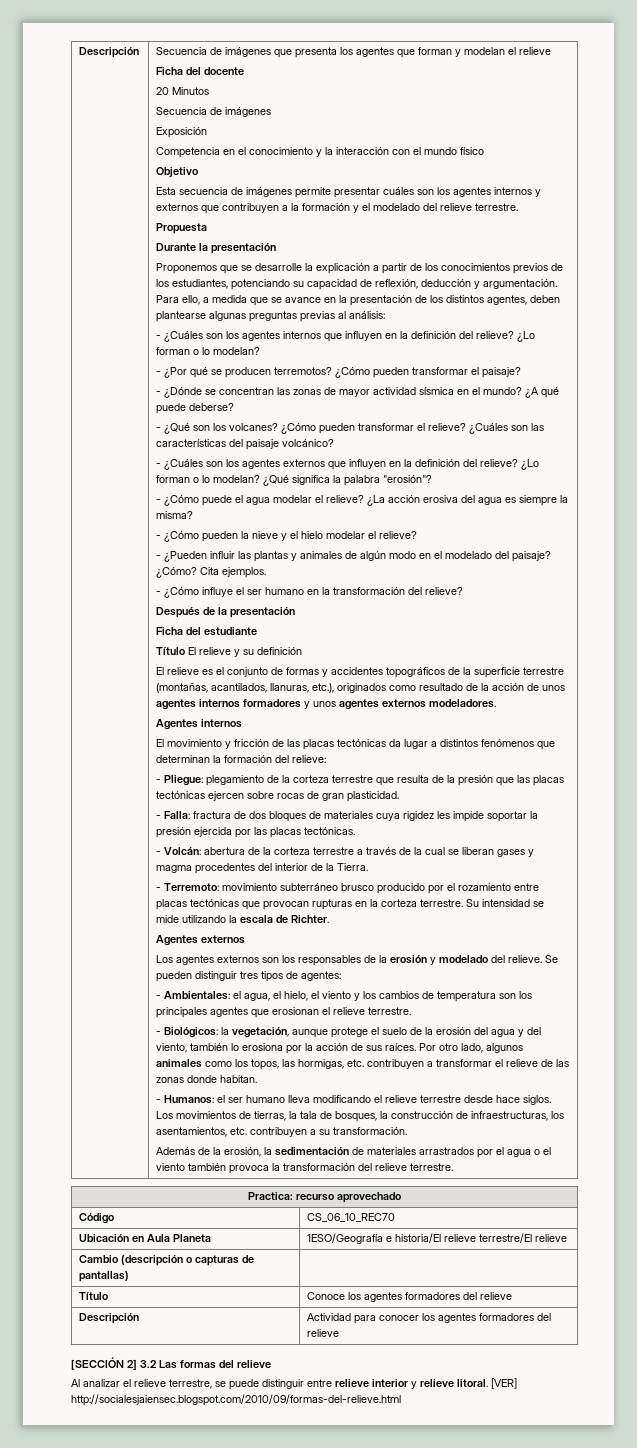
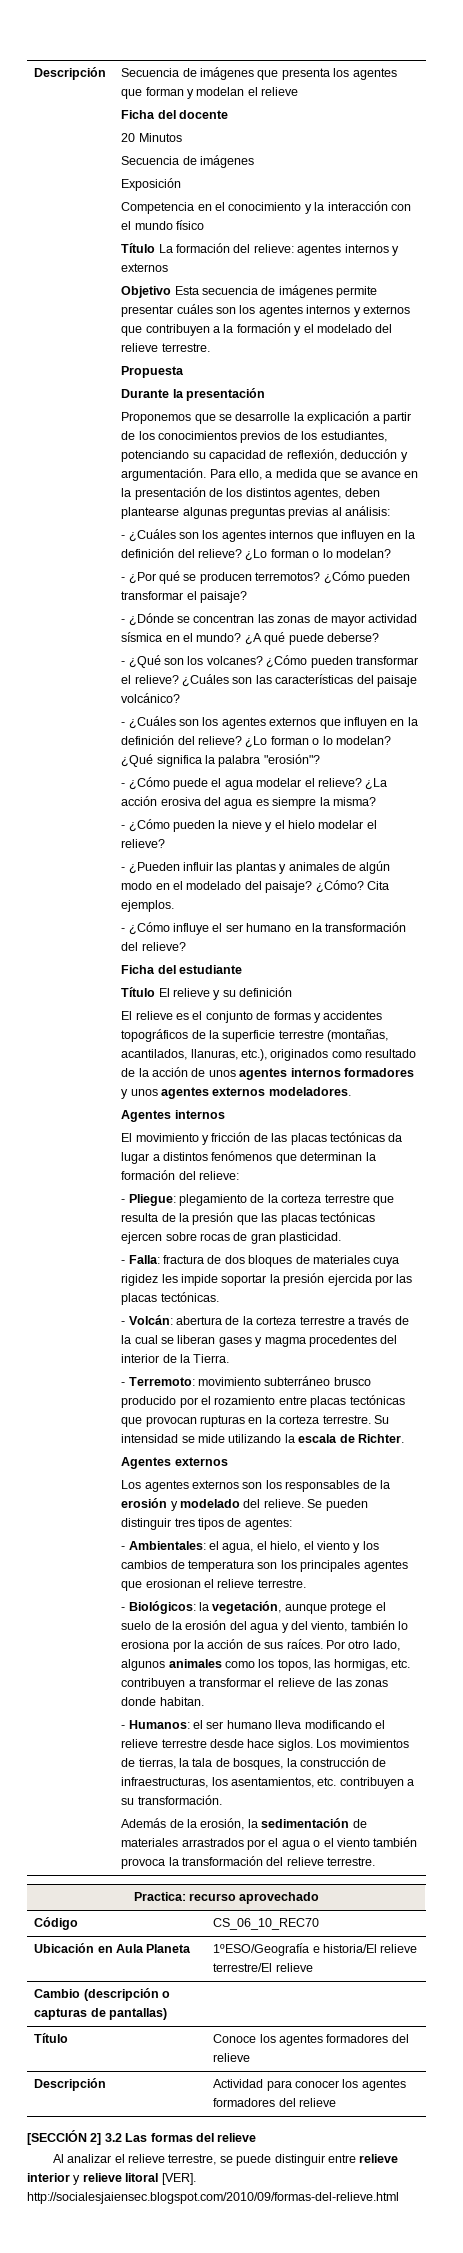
+ Título La formación del relieve: agentes internos y externos
- Objetivo
- Esta secuencia de imágenes permite presentar cuáles son los agentes internos y externos que contribuyen a la formación y el modelado del relieve terrestre.
+ Objetivo Esta secuencia de imágenes permite presentar cuáles son los agentes internos y externos que contribuyen a la formación y el modelado del relieve terrestre.
- Después de la presentación
- Ubicación en Aula Planeta | 1ESO/Geografía e historia/El relieve terrestre/El relieve
+ Ubicación en Aula Planeta | 1ºESO/Geografía e historia/El relieve terrestre/El relieve
- Al analizar el relieve terrestre, se puede distinguir entre relieve interior y relieve litoral. [VER] http://socialesjaiensec.blogspot.com/2010/09/formas-del-relieve.html
+ Al analizar el relieve terrestre, se puede distinguir entre relieve interior y relieve litoral [VER]. http://socialesjaiensec.blogspot.com/2010/09/formas-del-relieve.html

